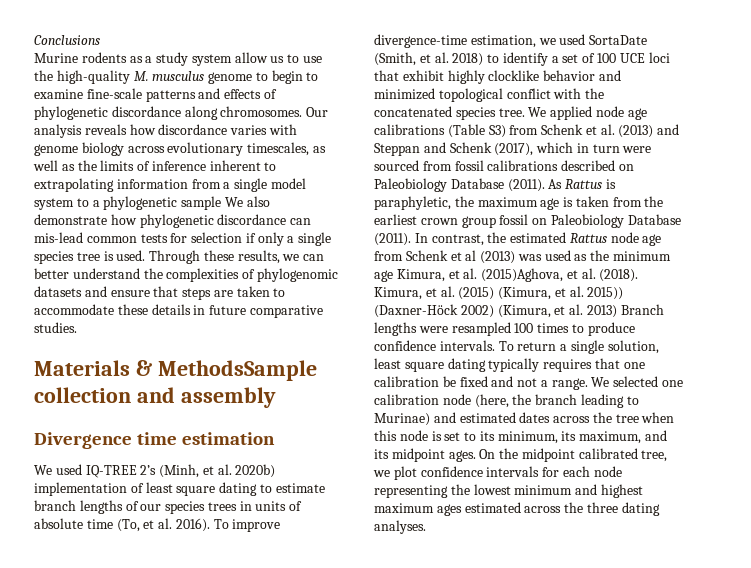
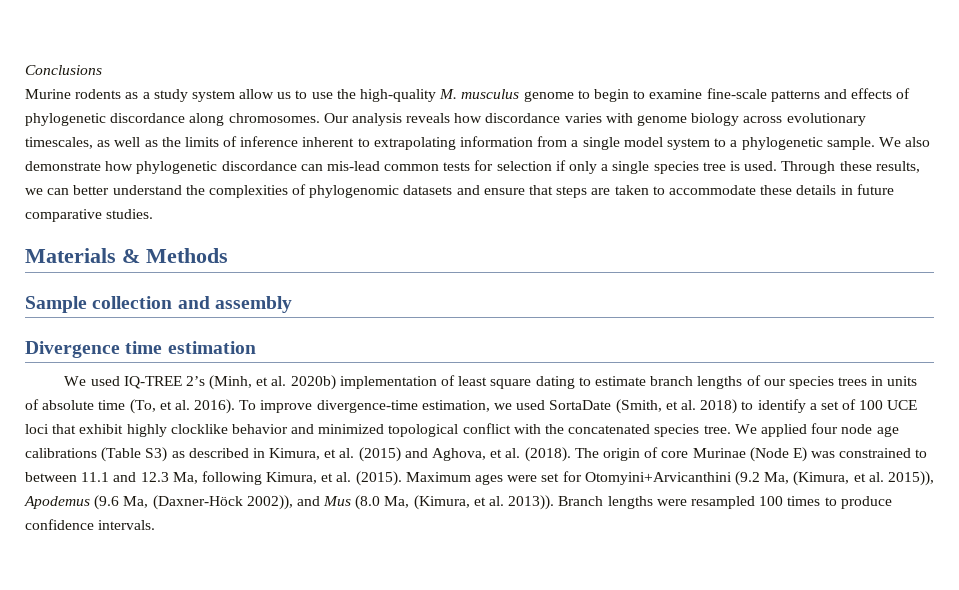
- Our analysis reveals how discordance varies with genome biology across evolutionary timescales, as well as the limits of inference inherent to extrapolating information from a single model system to a phylogenetic sample We also demonstrate how phylogenetic discordance can mis-lead common tests for selection if only a single species tree is used.
+ Our analysis reveals how discordance varies with genome biology across evolutionary timescales, as well as the limits of inference inherent to extrapolating information from a single model system to a phylogenetic sample. We also demonstrate how phylogenetic discordance can mis-lead common tests for selection if only a single species tree is used.
- Materials & MethodsSample collection and assembly
+ Materials & Methods
+ Sample collection and assembly
- We applied node age calibrations (Table S3) from Schenk et al. (2013) and Steppan and Schenk (2017), which in turn were sourced from fossil calibrations described on Paleobiology Database (2011). As Rattus is paraphyletic, the maximum age is taken from the earliest crown group fossil on Paleobiology Database (2011). In contrast, the estimated Rattus node age from Schenk et al (2013) was used as the minimum age Kimura, et al. (2015)Aghova, et al. (2018). Kimura, et al. (2015) (Kimura, et al. 2015)) (Daxner-Höck 2002) (Kimura, et al. 2013) Branch lengths were resampled 100 times to produce confidence intervals. To return a single solution, least square dating typically requires that one calibration be fixed and not a range. We selected one calibration node (here, the branch leading to Murinae) and estimated dates across the tree when this node is set to its minimum, its maximum, and its midpoint ages. On the midpoint calibrated tree, we plot confidence intervals for each node representing the lowest minimum and highest maximum ages estimated across the three dating analyses.
+ We applied four node age calibrations (Table S3) as described in Kimura, et al. (2015) and Aghova, et al. (2018). The origin of core Murinae (Node E) was constrained to between 11.1 and 12.3 Ma, following Kimura, et al. (2015). Maximum ages were set for Otomyini+Arvicanthini (9.2 Ma, (Kimura, et al. 2015)), Apodemus (9.6 Ma, (Daxner-Höck 2002)), and Mus (8.0 Ma, (Kimura, et al. 2013)). Branch lengths were resampled 100 times to produce confidence intervals.

